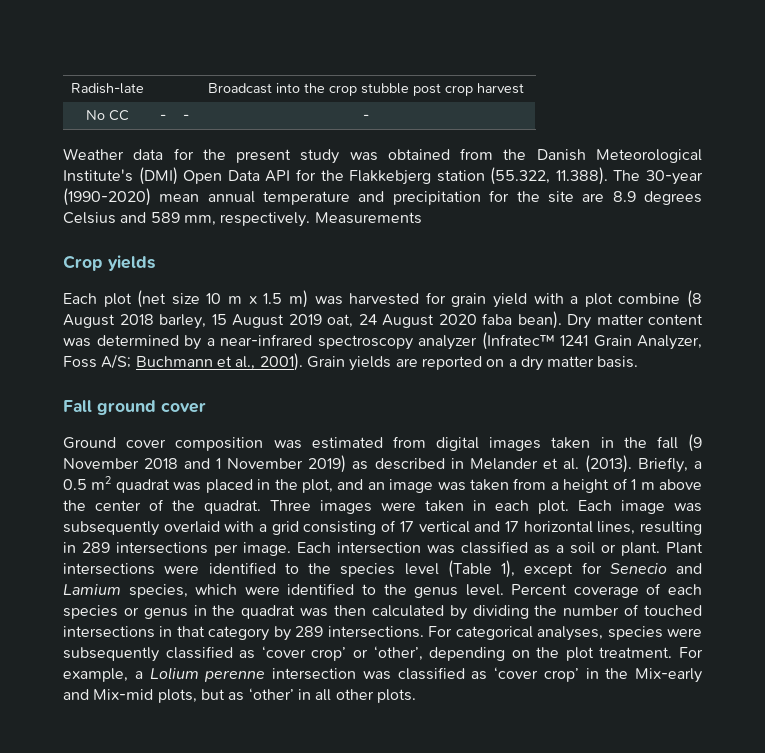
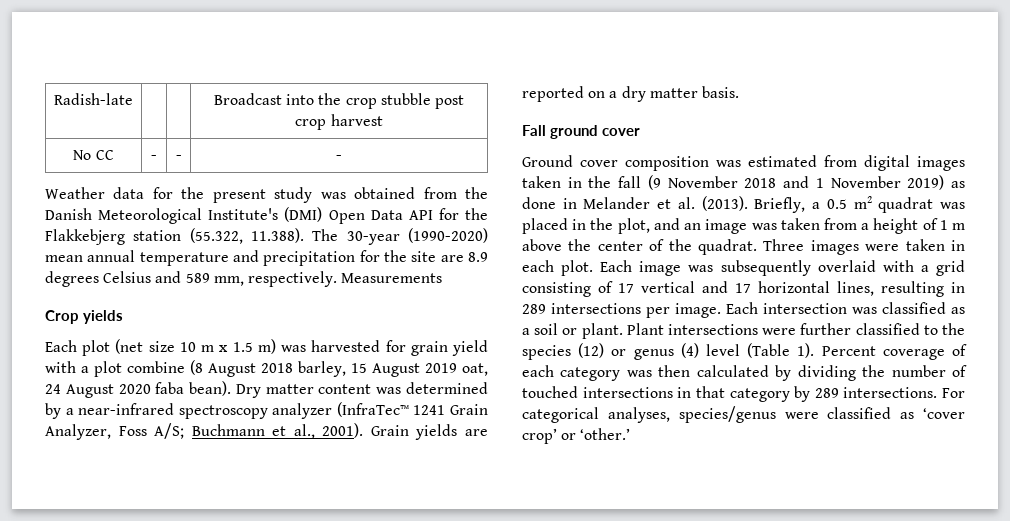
- Dry matter content was determined by a near-infrared spectroscopy analyzer (Infratec™ 1241 Grain Analyzer, Foss A/S; Buchmann et al., 2001).
+ Dry matter content was determined by a near-infrared spectroscopy analyzer (InfraTec™ 1241 Grain Analyzer, Foss A/S; Buchmann et al., 2001).
- Ground cover composition was estimated from digital images taken in the fall (9 November 2018 and 1 November 2019) as described in Melander et al. (2013).
+ Ground cover composition was estimated from digital images taken in the fall (9 November 2018 and 1 November 2019) as done in Melander et al. (2013).
- Plant intersections were identified to the species level (Table 1), except for Senecio and Lamium species, which were identified to the genus level. Percent coverage of each species or genus in the quadrat was then calculated by dividing the number of touched intersections in that category by 289 intersections.
+ Plant intersections were further classified to the species (12) or genus (4) level (Table 1). Percent coverage of each category was then calculated by dividing the number of touched intersections in that category by 289 intersections.
- For categorical analyses, species were subsequently classified as ‘cover crop’ or ‘other’, depending on the plot treatment. For example, a Lolium perenne intersection was classified as ‘cover crop’ in the Mix-early and Mix-mid plots, but as ‘other’ in all other plots.
+ For categorical analyses, species/genus were classified as ‘cover crop’ or ‘other.’

